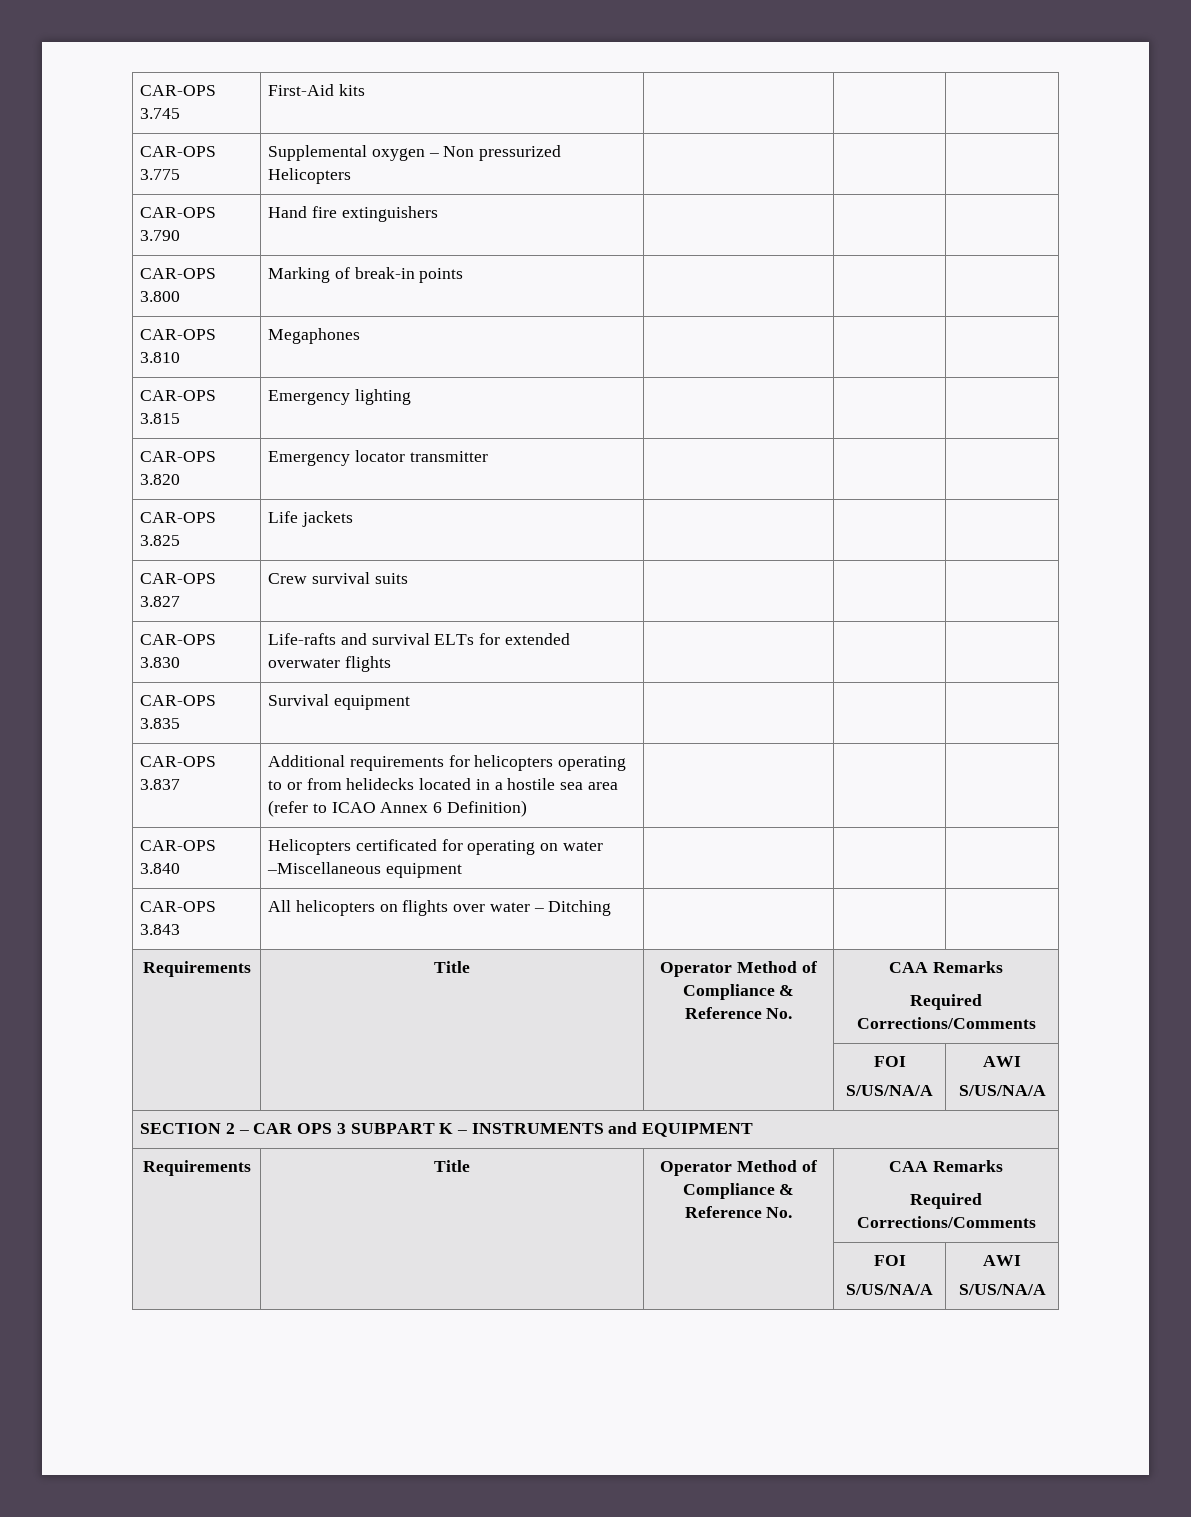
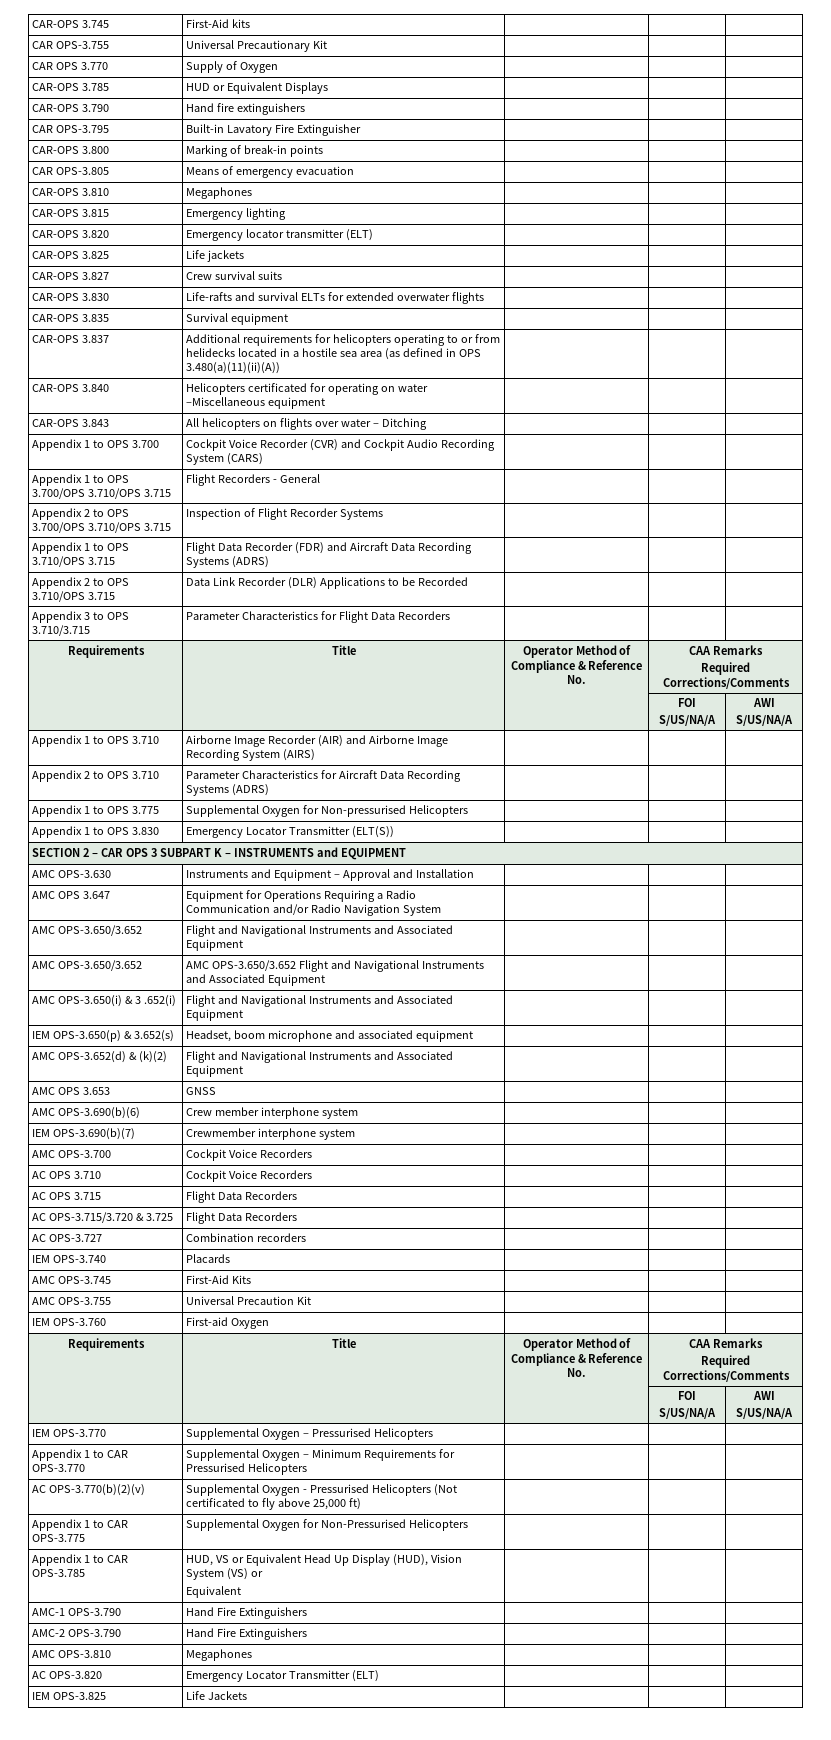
- CAR-OPS 3.775 | Supplemental oxygen – Non pressurized Helicopters | | |
+ CAR OPS-3.755 | Universal Precautionary Kit | | |
+ CAR OPS 3.770 | Supply of Oxygen | | |
+ CAR-OPS 3.785 | HUD or Equivalent Displays | | |
+ CAR OPS-3.795 | Built-in Lavatory Fire Extinguisher | | |
+ CAR OPS-3.805 | Means of emergency evacuation | | |
- CAR-OPS 3.820 | Emergency locator transmitter | | |
+ CAR-OPS 3.820 | Emergency locator transmitter (ELT) | | |
- CAR-OPS 3.837 | Additional requirements for helicopters operating to or from helidecks located in a hostile sea area (refer to ICAO Annex 6 Definition) | | |
+ CAR-OPS 3.837 | Additional requirements for helicopters operating to or from helidecks located in a hostile sea area (as defined in OPS 3.480(a)(11)(ii)(A)) | | |
+ Appendix 1 to OPS 3.700 | Cockpit Voice Recorder (CVR) and Cockpit Audio Recording System (CARS) | | |
+ Appendix 1 to OPS 3.700/OPS 3.710/OPS 3.715 | Flight Recorders - General | | |
+ Appendix 2 to OPS 3.700/OPS 3.710/OPS 3.715 | Inspection of Flight Recorder Systems | | |
+ Appendix 1 to OPS 3.710/OPS 3.715 | Flight Data Recorder (FDR) and Aircraft Data Recording Systems (ADRS) | | |
+ Appendix 2 to OPS 3.710/OPS 3.715 | Data Link Recorder (DLR) Applications to be Recorded | | |
+ Appendix 3 to OPS 3.710/3.715 | Parameter Characteristics for Flight Data Recorders | | |
+ Appendix 1 to OPS 3.710 | Airborne Image Recorder (AIR) and Airborne Image Recording System (AIRS) | | |
+ Appendix 2 to OPS 3.710 | Parameter Characteristics for Aircraft Data Recording Systems (ADRS) | | |
+ Appendix 1 to OPS 3.775 | Supplemental Oxygen for Non-pressurised Helicopters | | |
+ Appendix 1 to OPS 3.830 | Emergency Locator Transmitter (ELT(S)) | | |
+ AMC OPS-3.630 | Instruments and Equipment – Approval and Installation | | |
+ AMC OPS 3.647 | Equipment for Operations Requiring a Radio Communication and/or Radio Navigation System | | |
+ AMC OPS-3.650/3.652 | Flight and Navigational Instruments and Associated Equipment | | |
+ AMC OPS-3.650/3.652 | AMC OPS-3.650/3.652 Flight and Navigational Instruments and Associated Equipment | | |
+ AMC OPS-3.650(i) & 3 .652(i) | Flight and Navigational Instruments and Associated Equipment | | |
+ IEM OPS-3.650(p) & 3.652(s) | Headset, boom microphone and associated equipment | | |
+ AMC OPS-3.652(d) & (k)(2) | Flight and Navigational Instruments and Associated Equipment | | |
+ AMC OPS 3.653 | GNSS | | |
+ AMC OPS-3.690(b)(6) | Crew member interphone system | | |
+ IEM OPS-3.690(b)(7) | Crewmember interphone system | | |
+ AMC OPS-3.700 | Cockpit Voice Recorders | | |
+ AC OPS 3.710 | Cockpit Voice Recorders | | |
+ AC OPS 3.715 | Flight Data Recorders | | |
+ AC OPS-3.715/3.720 & 3.725 | Flight Data Recorders | | |
+ AC OPS-3.727 | Combination recorders | | |
+ IEM OPS-3.740 | Placards | | |
+ AMC OPS-3.745 | First-Aid Kits | | |
+ AMC OPS-3.755 | Universal Precaution Kit | | |
+ IEM OPS-3.760 | First-aid Oxygen | | |
+ IEM OPS-3.770 | Supplemental Oxygen – Pressurised Helicopters | | |
+ Appendix 1 to CAR OPS-3.770 | Supplemental Oxygen – Minimum Requirements for Pressurised Helicopters | | |
+ AC OPS-3.770(b)(2)(v) | Supplemental Oxygen - Pressurised Helicopters (Not certificated to fly above 25,000 ft) | | |
+ Appendix 1 to CAR OPS-3.775 | Supplemental Oxygen for Non-Pressurised Helicopters | | |
+ Appendix 1 to CAR OPS-3.785 | HUD, VS or Equivalent Head Up Display (HUD), Vision System (VS) or
+ Equivalent | | |
+ AMC-1 OPS-3.790 | Hand Fire Extinguishers | | |
+ AMC-2 OPS-3.790 | Hand Fire Extinguishers | | |
+ AMC OPS-3.810 | Megaphones | | |
+ AC OPS-3.820 | Emergency Locator Transmitter (ELT) | | |
+ IEM OPS-3.825 | Life Jackets | | |

